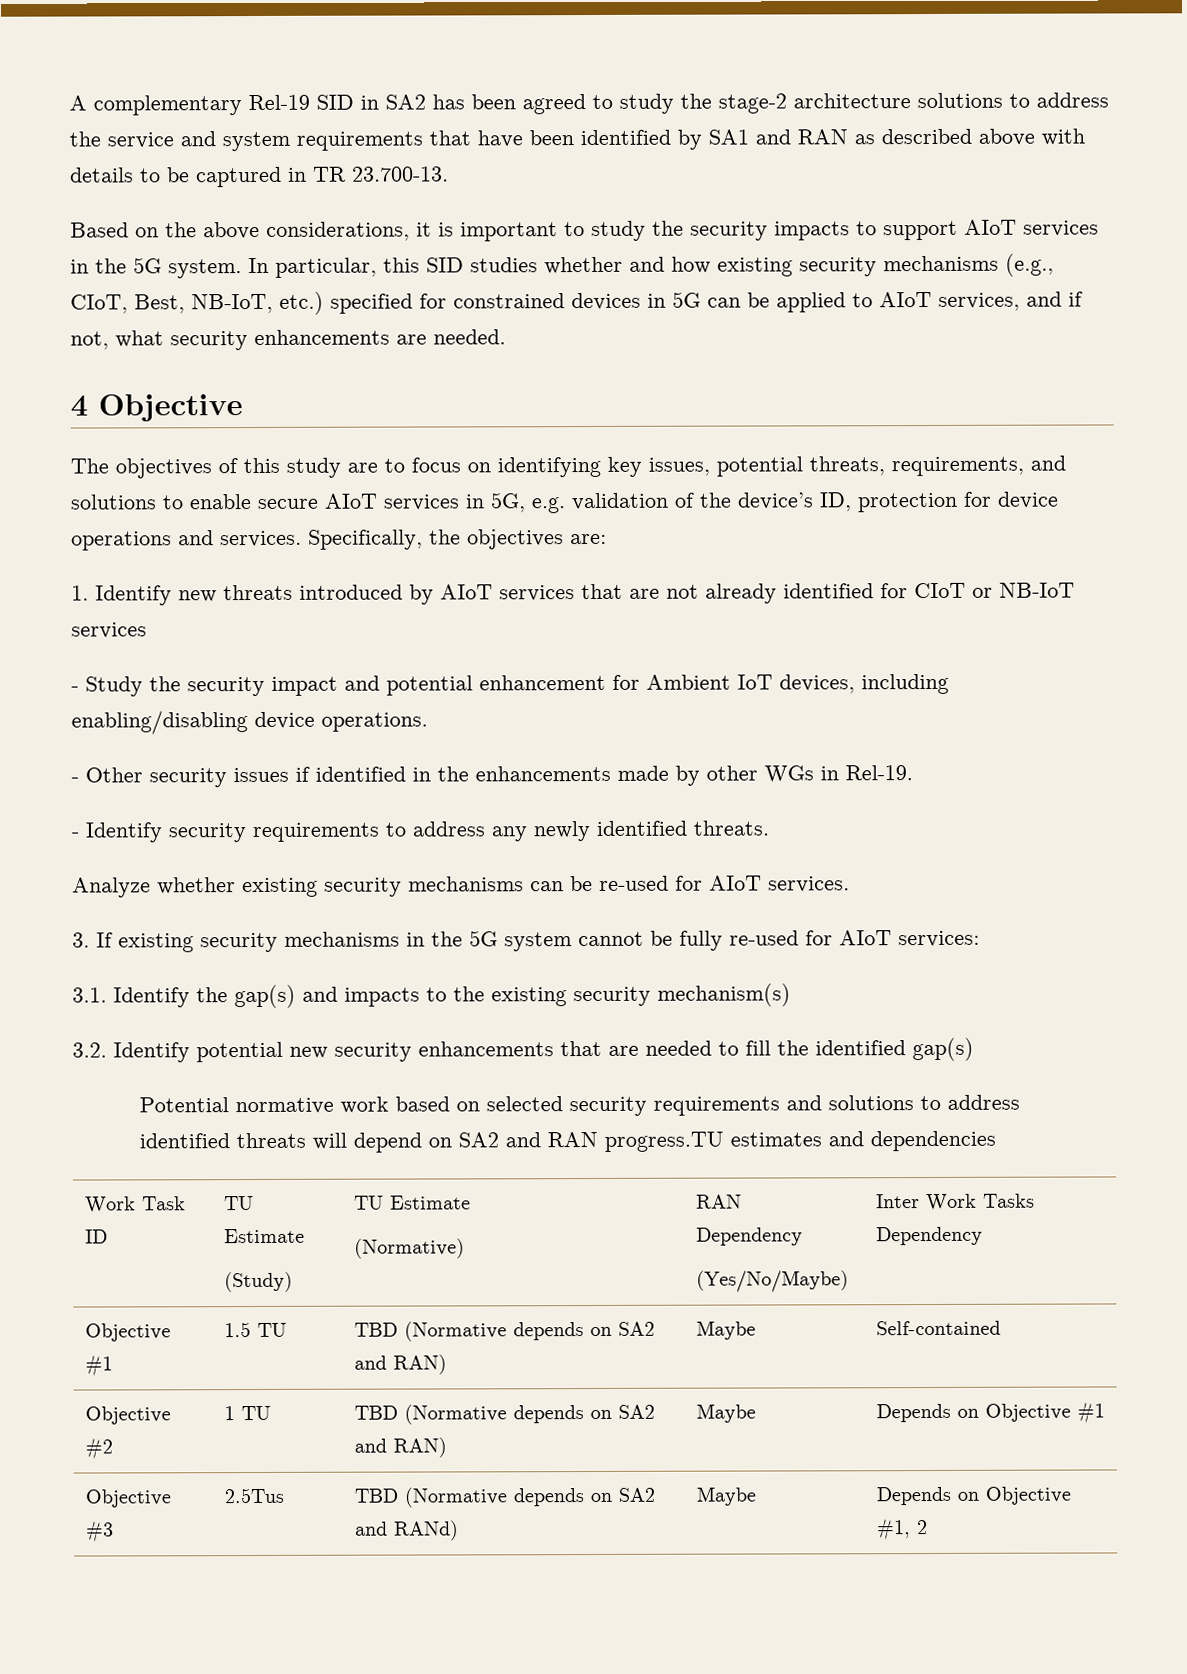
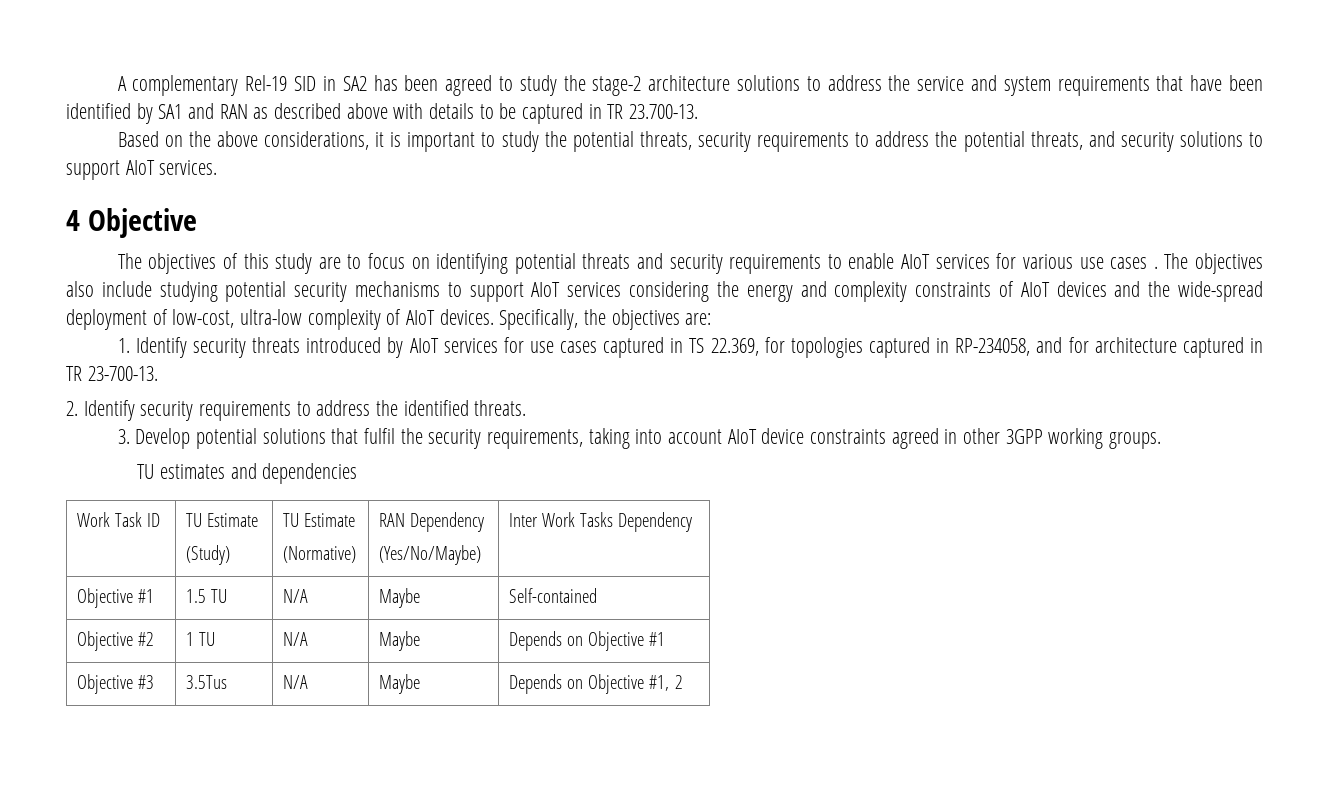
- Based on the above considerations, it is important to study the security impacts to support AIoT services in the 5G system. In particular, this SID studies whether and how existing security mechanisms (e.g., CIoT, Best, NB-IoT, etc.) specified for constrained devices in 5G can be applied to AIoT services, and if not, what security enhancements are needed.
+ Based on the above considerations, it is important to study the potential threats, security requirements to address the potential threats, and security solutions to support AIoT services.
- The objectives of this study are to focus on identifying key issues, potential threats, requirements, and solutions to enable secure AIoT services in 5G, e.g. validation of the device’s ID, protection for device operations and services.
+ The objectives of this study are to focus on identifying potential threats and security requirements to enable AIoT services for various use cases . The objectives also include studying potential security mechanisms to support AIoT services considering the energy and complexity constraints of AIoT devices and the wide-spread deployment of low-cost, ultra-low complexity of AIoT devices.
- 1. Identify new threats introduced by AIoT services that are not already identified for CIoT or NB-IoT services
- - Study the security impact and potential enhancement for Ambient IoT devices, including enabling/disabling device operations.
- - Other security issues if identified in the enhancements made by other WGs in Rel-19.
- - Identify security requirements to address any newly identified threats.
+ 1. Identify security threats introduced by AIoT services for use cases captured in TS 22.369, for topologies captured in RP-234058, and for architecture captured in TR 23-700-13.
+ 2. Identify security requirements to address the identified threats.
- Analyze whether existing security mechanisms can be re-used for AIoT services.
- 3. If existing security mechanisms in the 5G system cannot be fully re-used for AIoT services:
- 3.1. Identify the gap(s) and impacts to the existing security mechanism(s)
- 3.2. Identify potential new security enhancements that are needed to fill the identified gap(s)
- Potential normative work based on selected security requirements and solutions to address identified threats will depend on SA2 and RAN progress.TU estimates and dependencies
+ 3. Develop potential solutions that fulfil the security requirements, taking into account AIoT device constraints agreed in other 3GPP working groups.
+ TU estimates and dependencies
- Objective #1 | 1.5 TU | TBD (Normative depends on SA2 and RAN) | Maybe | Self-contained
+ Objective #1 | 1.5 TU | N/A | Maybe | Self-contained
- Objective #2 | 1 TU | TBD (Normative depends on SA2 and RAN) | Maybe | Depends on Objective #1
+ Objective #2 | 1 TU | N/A | Maybe | Depends on Objective #1
- Objective #3 | 2.5Tus | TBD (Normative depends on SA2 and RANd) | Maybe | Depends on Objective #1, 2
+ Objective #3 | 3.5Tus | N/A | Maybe | Depends on Objective #1, 2

